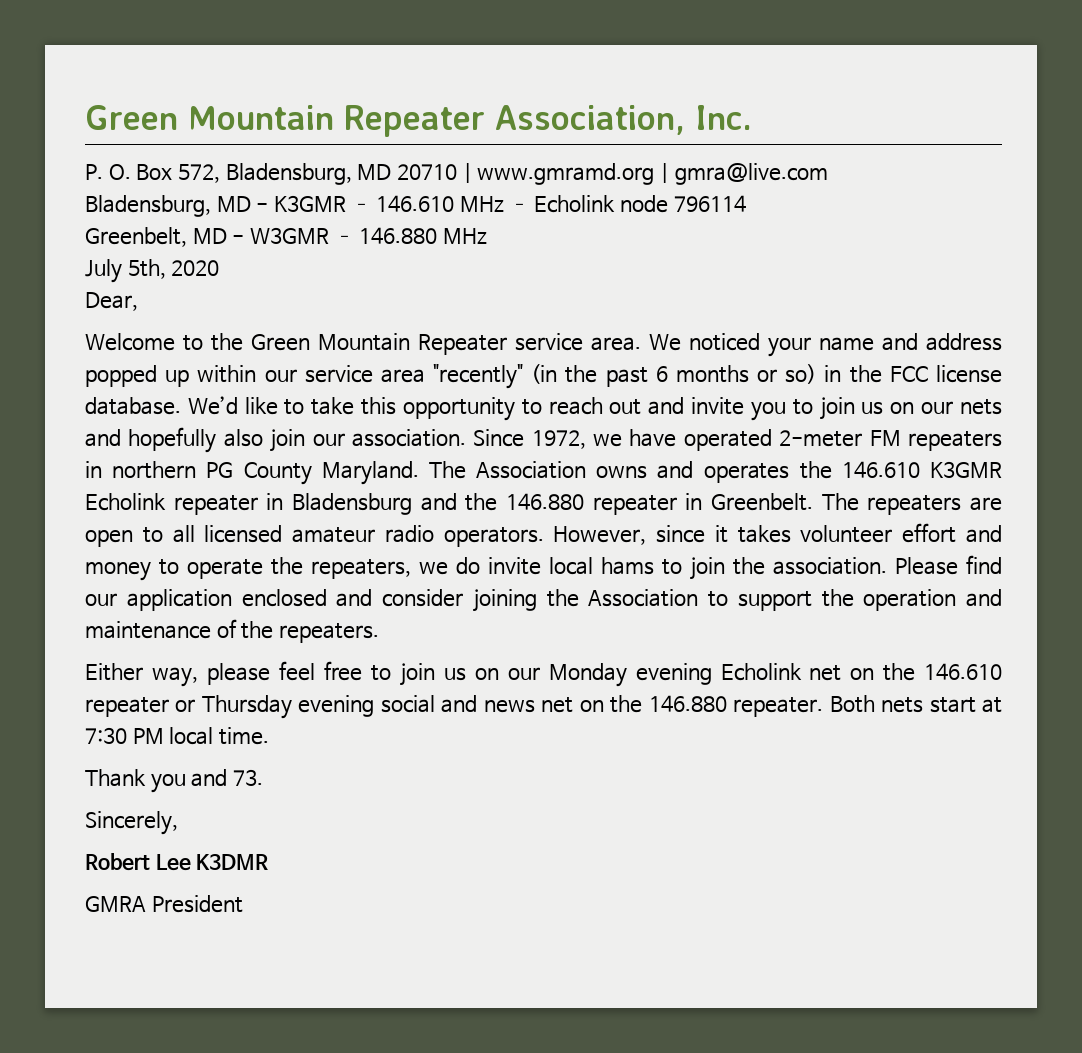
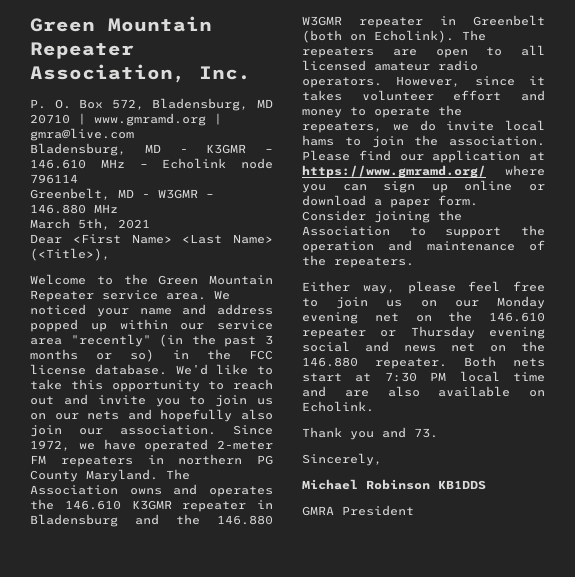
- July 5th, 2020
- Dear,
+ March 5th, 2021
+ Dear <First Name> <Last Name> (<Title>),
- We noticed your name and address popped up within our service area "recently" (in the past 6 months or so) in the FCC license database.
+ We noticed your name and address popped up within our service area "recently" (in the past 3 months or so) in the FCC license database.
- The Association owns and operates the 146.610 K3GMR Echolink repeater in Bladensburg and the 146.880 repeater in Greenbelt.
+ The Association owns and operates the 146.610 K3GMR repeater in Bladensburg and the 146.880 W3GMR repeater in Greenbelt (both on Echolink).
- Please find our application enclosed and consider joining the Association to support the operation and maintenance of the repeaters.
+ Please find our application at https://www.gmramd.org/ where you can sign up online or download a paper form. Consider joining the Association to support the operation and maintenance of the repeaters.
- Either way, please feel free to join us on our Monday evening Echolink net on the 146.610 repeater or Thursday evening social and news net on the 146.880 repeater.
+ Either way, please feel free to join us on our Monday evening net on the 146.610 repeater or Thursday evening social and news net on the 146.880 repeater.
- Both nets start at 7:30 PM local time.
+ Both nets start at 7:30 PM local time and are also available on Echolink.
- Robert Lee K3DMR
+ Michael Robinson KB1DDS

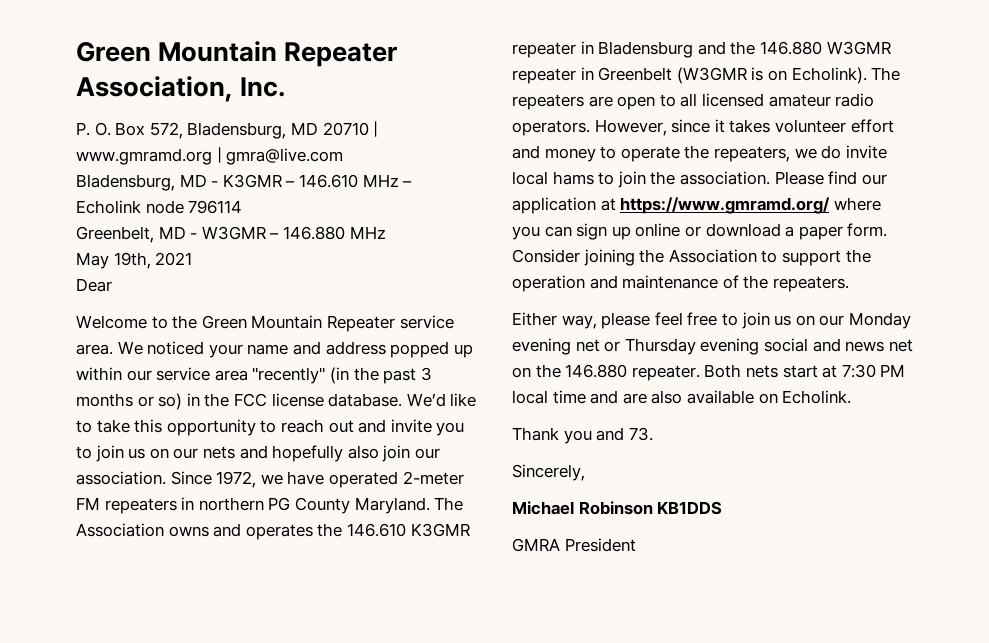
- March 5th, 2021
+ May 19th, 2021
- Dear <First Name> <Last Name> (<Title>),
+ Dear
- The Association owns and operates the 146.610 K3GMR repeater in Bladensburg and the 146.880 W3GMR repeater in Greenbelt (both on Echolink).
+ The Association owns and operates the 146.610 K3GMR repeater in Bladensburg and the 146.880 W3GMR repeater in Greenbelt (W3GMR is on Echolink).
- Either way, please feel free to join us on our Monday evening net on the 146.610 repeater or Thursday evening social and news net on the 146.880 repeater.
+ Either way, please feel free to join us on our Monday evening net or Thursday evening social and news net on the 146.880 repeater.

